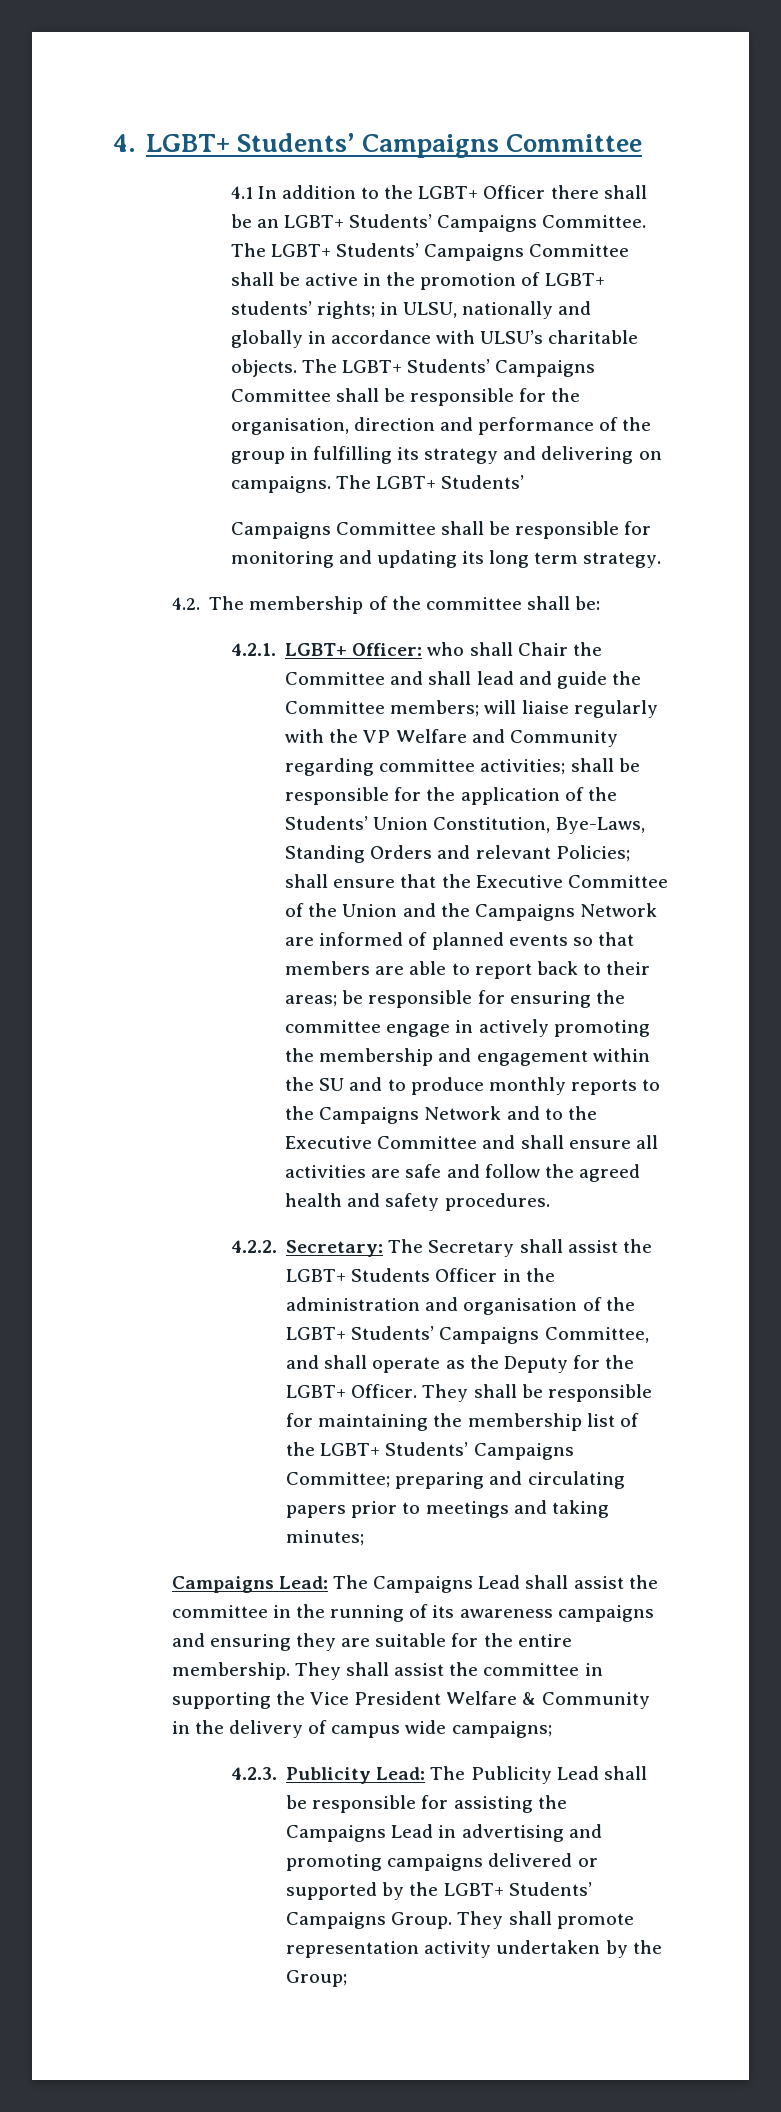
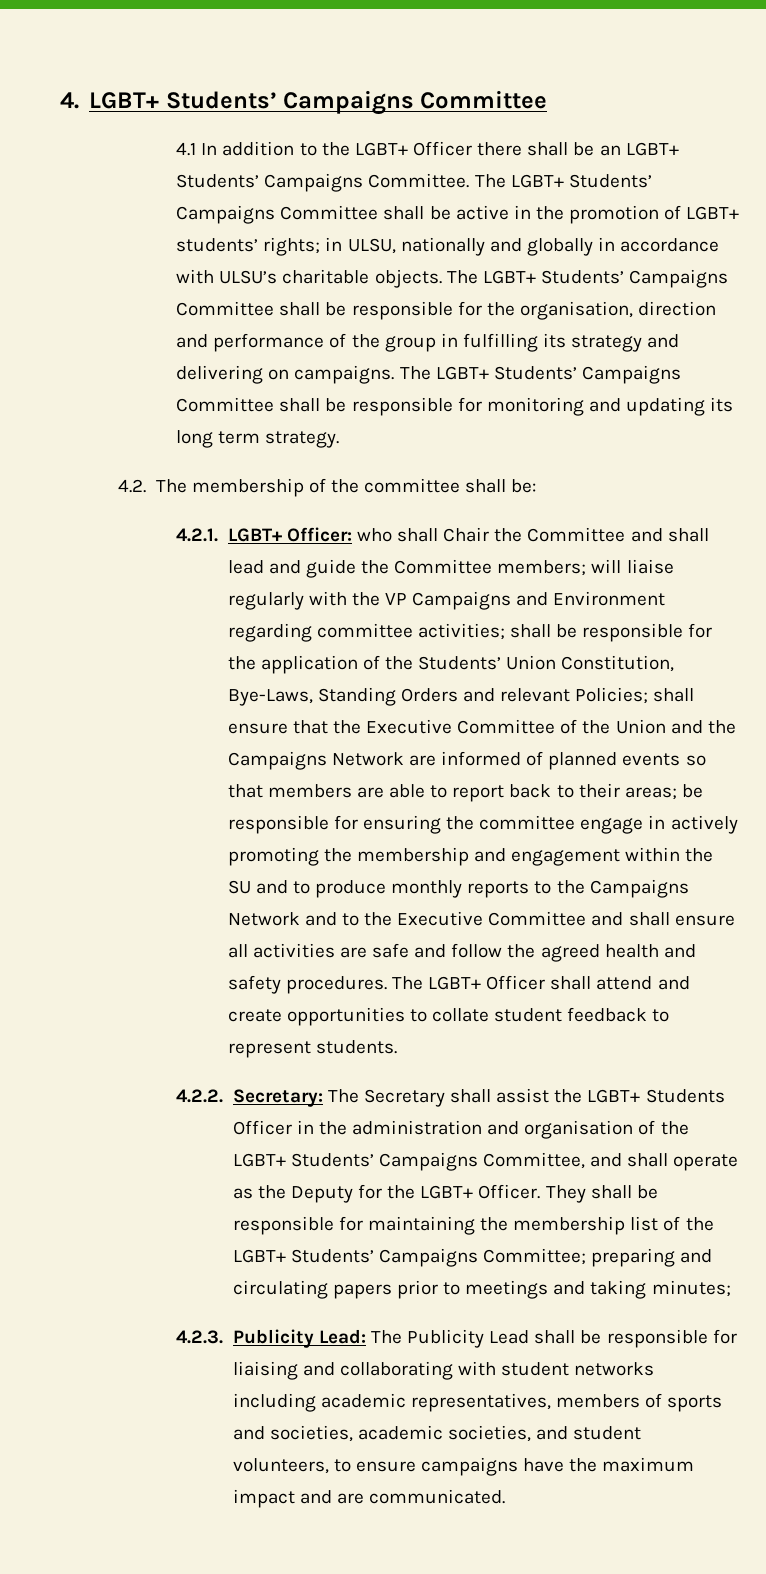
- The LGBT+ Students’ Campaigns Committee shall be responsible for the organisation, direction and performance of the group in fulfilling its strategy and delivering on campaigns. The LGBT+ Students’
- Campaigns Committee shall be responsible for monitoring and updating its long term strategy.
+ The LGBT+ Students’ Campaigns Committee shall be responsible for the organisation, direction and performance of the group in fulfilling its strategy and delivering on campaigns. The LGBT+ Students’ Campaigns Committee shall be responsible for monitoring and updating its long term strategy.
- will liaise regularly with the VP Welfare and Community regarding committee activities;
+ will liaise regularly with the VP Campaigns and Environment regarding committee activities;
+ The LGBT+ Officer shall attend and create opportunities to collate student feedback to represent students.
- Campaigns Lead: The Campaigns Lead shall assist the committee in the running of its awareness campaigns and ensuring they are suitable for the entire membership. They shall assist the committee in supporting the Vice President Welfare & Community in the delivery of campus wide campaigns;
- 4.2.3. Publicity Lead: The Publicity Lead shall be responsible for assisting the Campaigns Lead in advertising and promoting campaigns delivered or supported by the LGBT+ Students’ Campaigns Group. They shall promote representation activity undertaken by the Group;
+ 4.2.3. Publicity Lead: The Publicity Lead shall be responsible for liaising and collaborating with student networks including academic representatives, members of sports and societies, academic societies, and student volunteers, to ensure campaigns have the maximum impact and are communicated.

